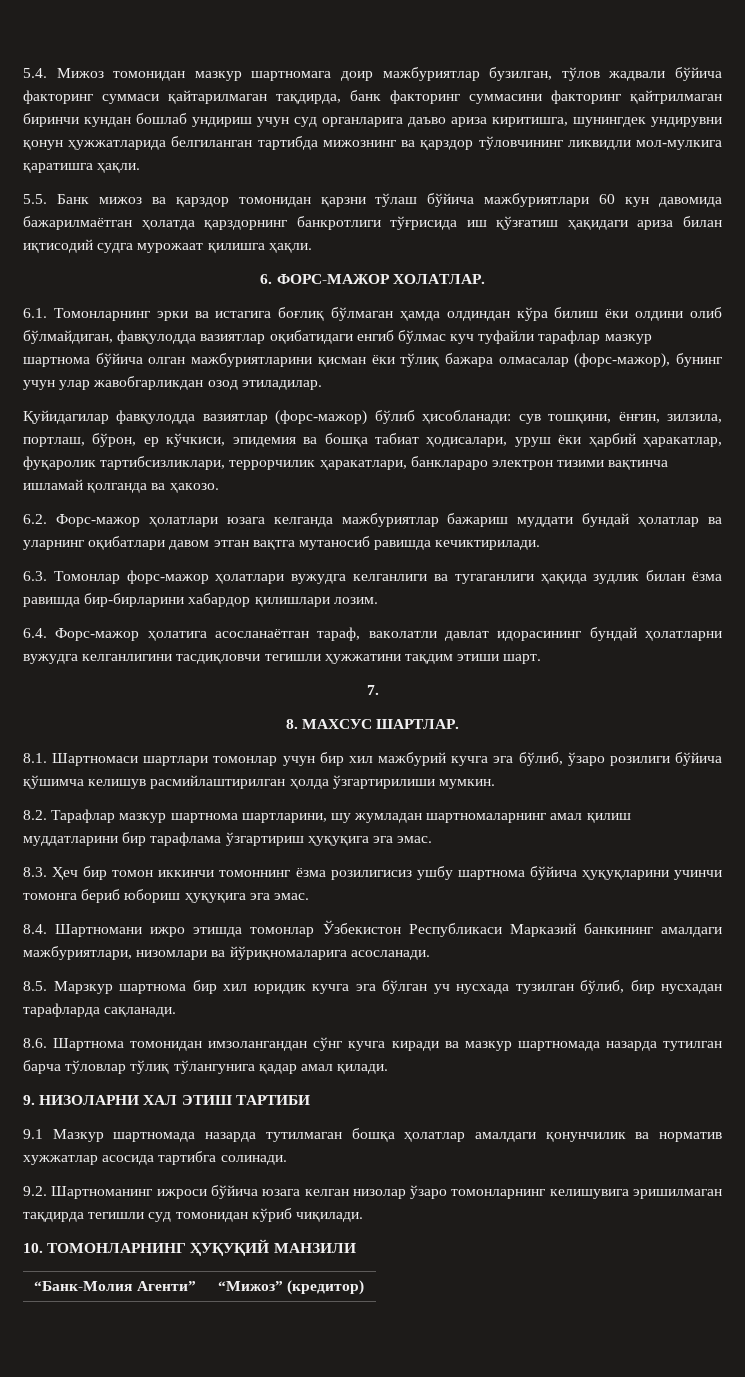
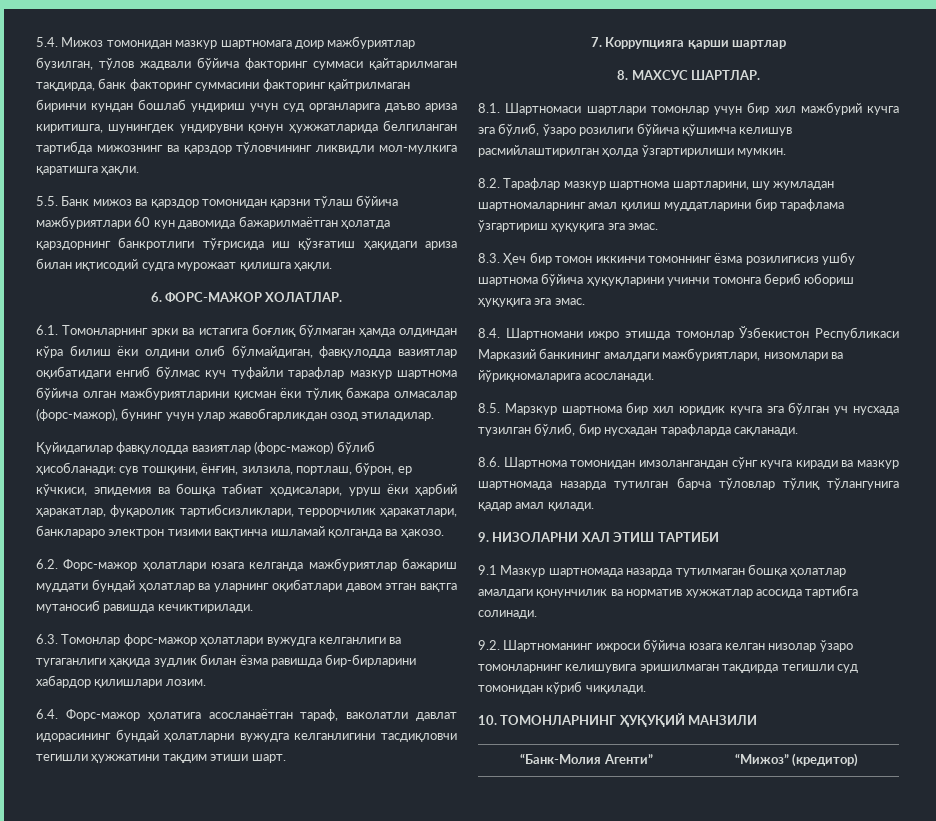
- 7.
+ 7. Коррупцияга қарши шартлар

